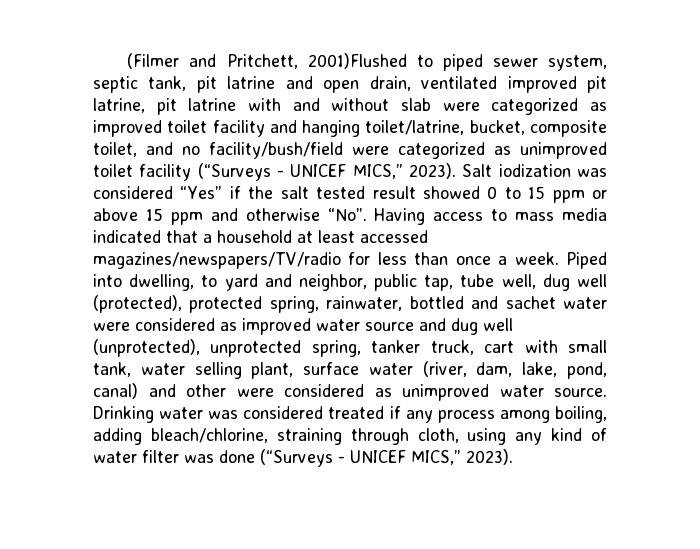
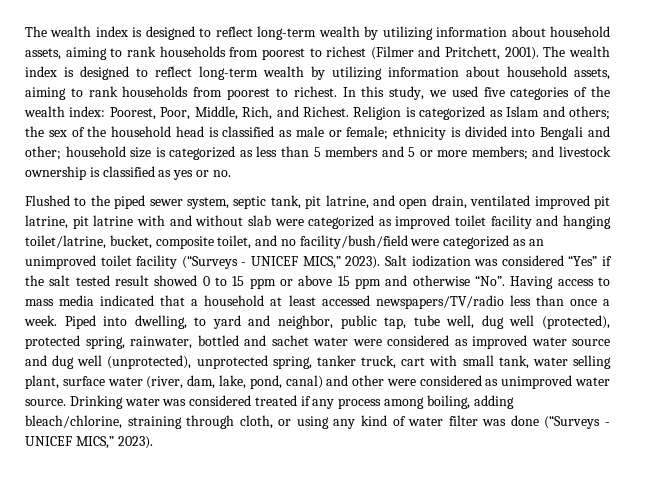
- (Filmer and Pritchett, 2001)Flushed to piped sewer system, septic tank, pit latrine and open drain, ventilated improved pit latrine, pit latrine with and without slab were categorized as improved toilet facility and hanging toilet/latrine, bucket, composite toilet, and no facility/bush/field were categorized as unimproved toilet facility (“Surveys - UNICEF MICS,” 2023).
+ The wealth index is designed to reflect long-term wealth by utilizing information about household assets, aiming to rank households from poorest to richest (Filmer and Pritchett, 2001). The wealth index is designed to reflect long-term wealth by utilizing information about household assets, aiming to rank households from poorest to richest. In this study, we used five categories of the wealth index: Poorest, Poor, Middle, Rich, and Richest. Religion is categorized as Islam and others; the sex of the household head is classified as male or female; ethnicity is divided into Bengali and other; household size is categorized as less than 5 members and 5 or more members; and livestock ownership is classified as yes or no.
+ Flushed to the piped sewer system, septic tank, pit latrine, and open drain, ventilated improved pit latrine, pit latrine with and without slab were categorized as improved toilet facility and hanging toilet/latrine, bucket, composite toilet, and no facility/bush/field were categorized as an unimproved toilet facility (“Surveys - UNICEF MICS,” 2023).
- Salt iodization was considered “Yes” if the salt tested result showed 0 to 15 ppm or above 15 ppm and otherwise “No”. Having access to mass media indicated that a household at least accessed magazines/newspapers/TV/radio for less than once a week.
+ Salt iodization was considered “Yes” if the salt tested result showed 0 to 15 ppm or above 15 ppm and otherwise “No”. Having access to mass media indicated that a household at least accessed newspapers/TV/radio less than once a week.
- Drinking water was considered treated if any process among boiling, adding bleach/chlorine, straining through cloth, using any kind of water filter was done (“Surveys - UNICEF MICS,” 2023).
+ Drinking water was considered treated if any process among boiling, adding bleach/chlorine, straining through cloth, or using any kind of water filter was done (“Surveys - UNICEF MICS,” 2023).

